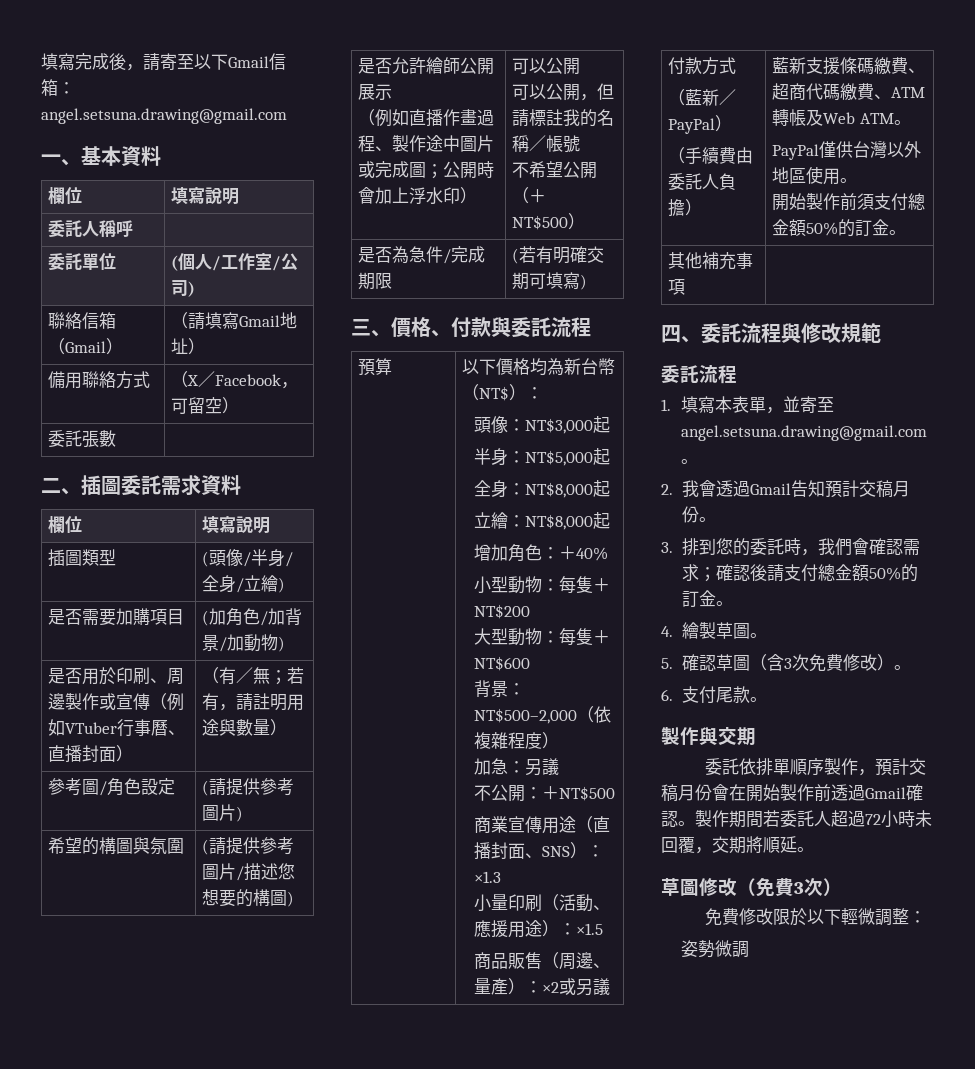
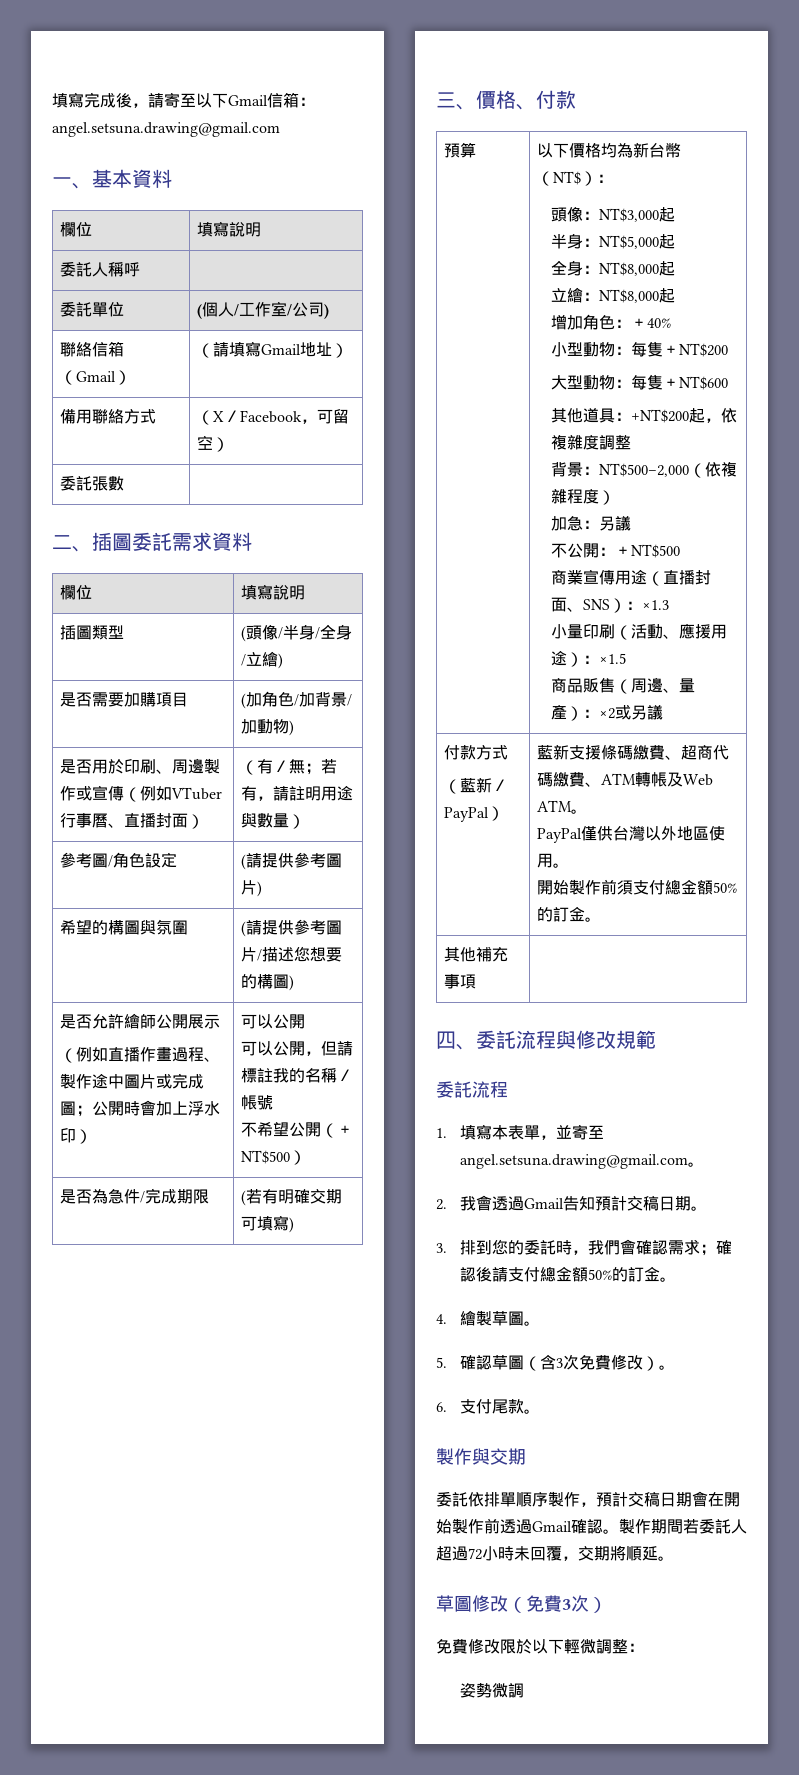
- 三、價格、付款與委託流程
+ 三、價格、付款
+ 其他道具：+NT$200起，依複雜度調整
  付款方式
- （藍新／PayPal）
- （手續費由委託人負擔） | 藍新支援條碼繳費、超商代碼繳費、ATM轉帳及Web ATM。
+ （藍新／PayPal） | 藍新支援條碼繳費、超商代碼繳費、ATM轉帳及Web ATM。
- 2.我會透過Gmail告知預計交稿月份。
+ 2.我會透過Gmail告知預計交稿日期。
- 委託依排單順序製作，預計交稿月份會在開始製作前透過Gmail確認。
+ 委託依排單順序製作，預計交稿日期會在開始製作前透過Gmail確認。

